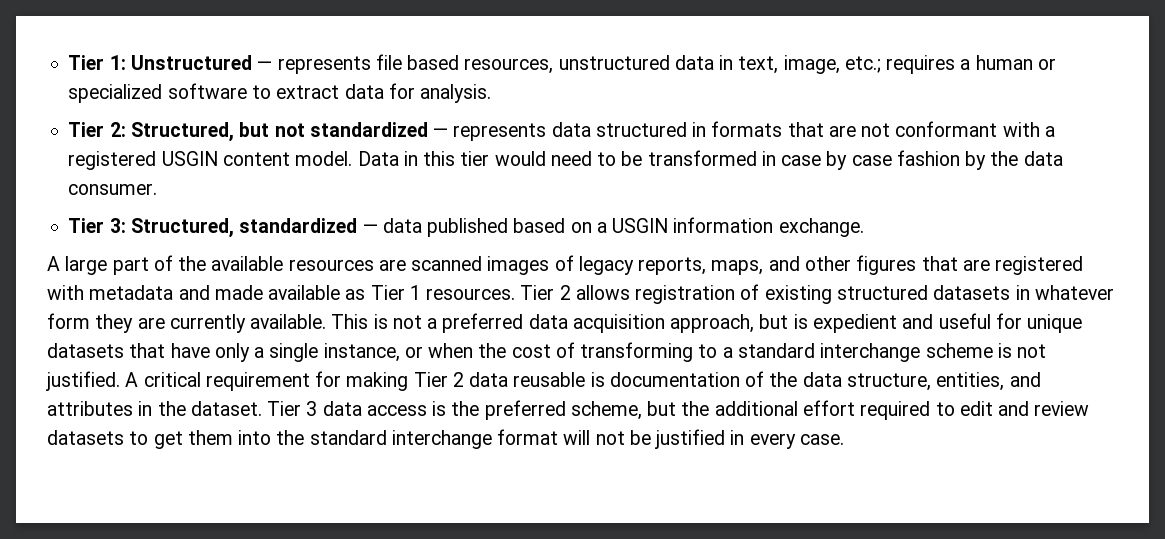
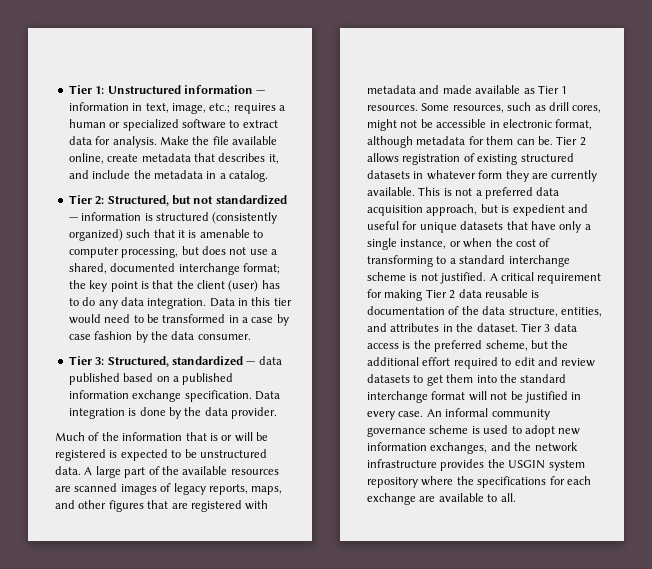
- Tier 1: Unstructured — represents file based resources, unstructured data in text, image, etc.; requires a human or specialized software to extract data for analysis.
+ Tier 1: Unstructured information — information in text, image, etc.; requires a human or specialized software to extract data for analysis. Make the file available online, create metadata that describes it, and include the metadata in a catalog.
- Tier 2: Structured, but not standardized — represents data structured in formats that are not conformant with a registered USGIN content model.
+ Tier 2: Structured, but not standardized — information is structured (consistently organized) such that it is amenable to computer processing, but does not use a shared, documented interchange format; the key point is that the client (user) has to do any data integration.
- Data in this tier would need to be transformed in case by case fashion by the data consumer.
+ Data in this tier would need to be transformed in a case by case fashion by the data consumer.
- Tier 3: Structured, standardized — data published based on a USGIN information exchange.
- A large part of the available resources are scanned images of legacy reports, maps, and other figures that are registered with metadata and made available as Tier 1 resources.
+ Tier 3: Structured, standardized — data published based on a published information exchange specification. Data integration is done by the data provider.
+ Much of the information that is or will be registered is expected to be unstructured data. A large part of the available resources are scanned images of legacy reports, maps, and other figures that are registered with metadata and made available as Tier 1 resources.
+ Some resources, such as drill cores, might not be accessible in electronic format, although metadata for them can be.
+ An informal community governance scheme is used to adopt new information exchanges, and the network infrastructure provides the USGIN system repository where the specifications for each exchange are available to all.

